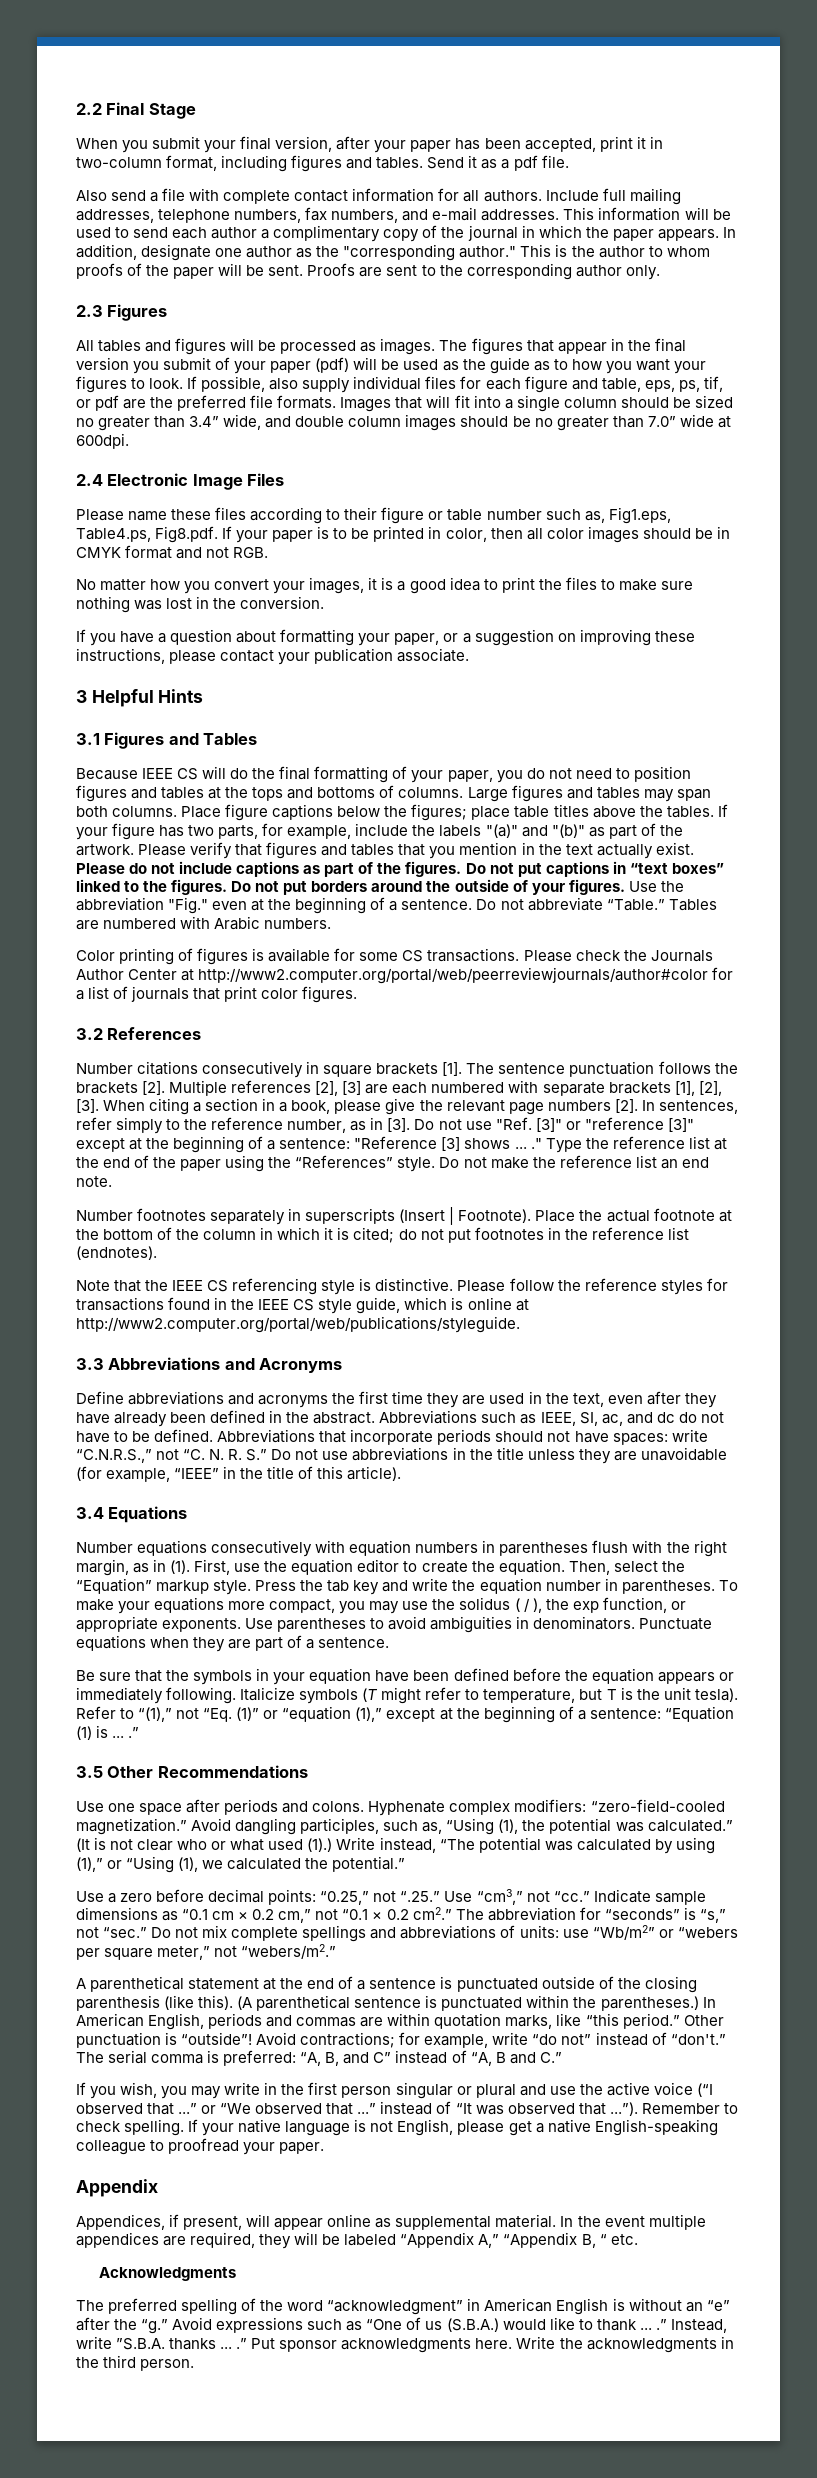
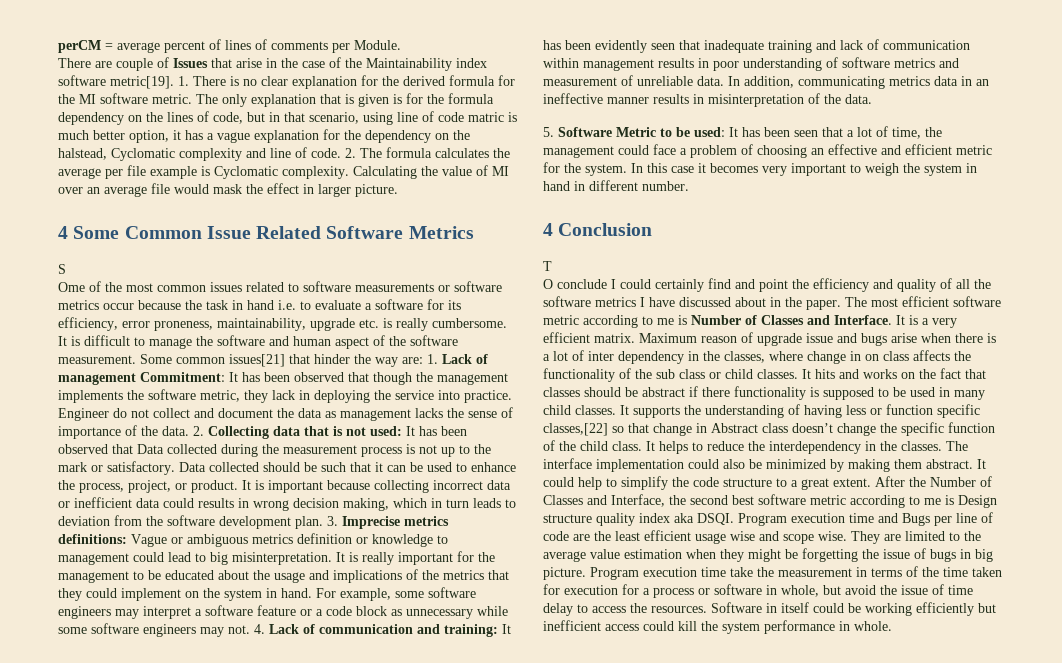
- 2.2 Final Stage
- When you submit your final version, after your paper has been accepted, print it in two-column format, including figures and tables. Send it as a pdf file.
- Also send a file with complete contact information for all authors. Include full mailing addresses, telephone numbers, fax numbers, and e-mail addresses. This information will be used to send each author a complimentary copy of the journal in which the paper appears. In addition, designate one author as the "corresponding author." This is the author to whom proofs of the paper will be sent. Proofs are sent to the corresponding author only.
- 2.3 Figures
- All tables and figures will be processed as images. The figures that appear in the final version you submit of your paper (pdf) will be used as the guide as to how you want your figures to look. If possible, also supply individual files for each figure and table, eps, ps, tif, or pdf are the preferred file formats. Images that will fit into a single column should be sized no greater than 3.4” wide, and double column images should be no greater than 7.0” wide at 600dpi.
- 2.4 Electronic Image Files
- Please name these files according to their figure or table number such as, Fig1.eps, Table4.ps, Fig8.pdf. If your paper is to be printed in color, then all color images should be in CMYK format and not RGB.
- No matter how you convert your images, it is a good idea to print the files to make sure nothing was lost in the conversion.
- If you have a question about formatting your paper, or a suggestion on improving these instructions, please contact your publication associate.
- 3 Helpful Hints
- 3.1 Figures and Tables
- Because IEEE CS will do the final formatting of your paper, you do not need to position figures and tables at the tops and bottoms of columns. Large figures and tables may span both columns. Place figure captions below the figures; place table titles above the tables. If your figure has two parts, for example, include the labels "(a)" and "(b)" as part of the artwork. Please verify that figures and tables that you mention in the text actually exist. Please do not include captions as part of the figures. Do not put captions in “text boxes” linked to the figures. Do not put borders around the outside of your figures. Use the abbreviation "Fig." even at the beginning of a sentence. Do not abbreviate “Table.” Tables are numbered with Arabic numbers.
- Color printing of figures is available for some CS transactions. Please check the Journals Author Center at http://www2.computer.org/portal/web/peerreviewjournals/author#color for a list of journals that print color figures.
- 3.2 References
- Number citations consecutively in square brackets [1]. The sentence punctuation follows the brackets [2]. Multiple references [2], [3] are each numbered with separate brackets [1], [2], [3]. When citing a section in a book, please give the relevant page numbers [2]. In sentences, refer simply to the reference number, as in [3]. Do not use "Ref. [3]" or "reference [3]" except at the beginning of a sentence: "Reference [3] shows ... ." Type the reference list at the end of the paper using the “References” style. Do not make the reference list an end note.
- Number footnotes separately in superscripts (Insert | Footnote). Place the actual footnote at the bottom of the column in which it is cited; do not put footnotes in the reference list (endnotes).
- Note that the IEEE CS referencing style is distinctive. Please follow the reference styles for transactions found in the IEEE CS style guide, which is online at http://www2.computer.org/portal/web/publications/styleguide.
- 3.3 Abbreviations and Acronyms
- Define abbreviations and acronyms the first time they are used in the text, even after they have already been defined in the abstract. Abbreviations such as IEEE, SI, ac, and dc do not have to be defined. Abbreviations that incorporate periods should not have spaces: write “C.N.R.S.,” not “C. N. R. S.” Do not use abbreviations in the title unless they are unavoidable (for example, “IEEE” in the title of this article).
- 3.4 Equations
- Number equations consecutively with equation numbers in parentheses flush with the right margin, as in (1). First, use the equation editor to create the equation. Then, select the “Equation” markup style. Press the tab key and write the equation number in parentheses. To make your equations more compact, you may use the solidus ( / ), the exp function, or appropriate exponents. Use parentheses to avoid ambiguities in denominators. Punctuate equations when they are part of a sentence.
- Be sure that the symbols in your equation have been defined before the equation appears or immediately following. Italicize symbols (T might refer to temperature, but T is the unit tesla). Refer to “(1),” not “Eq. (1)” or “equation (1),” except at the beginning of a sentence: “Equation (1) is ... .”
- 3.5 Other Recommendations
- Use one space after periods and colons. Hyphenate complex modifiers: “zero-field-cooled magnetization.” Avoid dangling participles, such as, “Using (1), the potential was calculated.” (It is not clear who or what used (1).) Write instead, “The potential was calculated by using (1),” or “Using (1), we calculated the potential.”
- Use a zero before decimal points: “0.25,” not “.25.” Use “cm3,” not “cc.” Indicate sample dimensions as “0.1 cm × 0.2 cm,” not “0.1 × 0.2 cm2.” The abbreviation for “seconds” is “s,” not “sec.” Do not mix complete spellings and abbreviations of units: use “Wb/m2” or “webers per square meter,” not “webers/m2.”
- A parenthetical statement at the end of a sentence is punctuated outside of the closing parenthesis (like this). (A parenthetical sentence is punctuated within the parentheses.) In American English, periods and commas are within quotation marks, like “this period.” Other punctuation is “outside”! Avoid contractions; for example, write “do not” instead of “don't.” The serial comma is preferred: “A, B, and C” instead of “A, B and C.”
- If you wish, you may write in the first person singular or plural and use the active voice (“I observed that ...” or “We observed that ...” instead of “It was observed that ...”). Remember to check spelling. If your native language is not English, please get a native English-speaking colleague to proofread your paper.
- Appendix
- Appendices, if present, will appear online as supplemental material. In the event multiple appendices are required, they will be labeled “Appendix A,” “Appendix B, “ etc.
- Acknowledgments
- The preferred spelling of the word “acknowledgment” in American English is without an “e” after the “g.” Avoid expressions such as “One of us (S.B.A.) would like to thank ... .” Instead, write ”S.B.A. thanks ... .” Put sponsor acknowledgments here. Write the acknowledgments in the third person.
+ perCM = average percent of lines of comments per Module.
+ There are couple of Issues that arise in the case of the Maintainability index software metric[19]. 1. There is no clear explanation for the derived formula for the MI software metric. The only explanation that is given is for the formula dependency on the lines of code, but in that scenario, using line of code matric is much better option, it has a vague explanation for the dependency on the halstead, Cyclomatic complexity and line of code. 2. The formula calculates the average per file example is Cyclomatic complexity. Calculating the value of MI over an average file would mask the effect in larger picture.
+ 4 Some Common Issue Related Software Metrics
+ S
+ Ome of the most common issues related to software measurements or software metrics occur because the task in hand i.e. to evaluate a software for its efficiency, error proneness, maintainability, upgrade etc. is really cumbersome. It is difficult to manage the software and human aspect of the software measurement. Some common issues[21] that hinder the way are: 1. Lack of management Commitment: It has been observed that though the management implements the software metric, they lack in deploying the service into practice. Engineer do not collect and document the data as management lacks the sense of importance of the data. 2. Collecting data that is not used: It has been observed that Data collected during the measurement process is not up to the mark or satisfactory. Data collected should be such that it can be used to enhance the process, project, or product. It is important because collecting incorrect data or inefficient data could results in wrong decision making, which in turn leads to deviation from the software development plan. 3. Imprecise metrics definitions: Vague or ambiguous metrics definition or knowledge to management could lead to big misinterpretation. It is really important for the management to be educated about the usage and implications of the metrics that they could implement on the system in hand. For example, some software engineers may interpret a software feature or a code block as unnecessary while some software engineers may not. 4. Lack of communication and training: It has been evidently seen that inadequate training and lack of communication within management results in poor understanding of software metrics and measurement of unreliable data. In addition, communicating metrics data in an ineffective manner results in misinterpretation of the data.
+ 5. Software Metric to be used: It has been seen that a lot of time, the management could face a problem of choosing an effective and efficient metric for the system. In this case it becomes very important to weigh the system in hand in different number.
+ 4 Conclusion
+ T
+ O conclude I could certainly find and point the efficiency and quality of all the software metrics I have discussed about in the paper. The most efficient software metric according to me is Number of Classes and Interface. It is a very efficient matrix. Maximum reason of upgrade issue and bugs arise when there is a lot of inter dependency in the classes, where change in on class affects the functionality of the sub class or child classes. It hits and works on the fact that classes should be abstract if there functionality is supposed to be used in many child classes. It supports the understanding of having less or function specific classes,[22] so that change in Abstract class doesn’t change the specific function of the child class. It helps to reduce the interdependency in the classes. The interface implementation could also be minimized by making them abstract. It could help to simplify the code structure to a great extent. After the Number of Classes and Interface, the second best software metric according to me is Design structure quality index aka DSQI. Program execution time and Bugs per line of code are the least efficient usage wise and scope wise. They are limited to the average value estimation when they might be forgetting the issue of bugs in big picture. Program execution time take the measurement in terms of the time taken for execution for a process or software in whole, but avoid the issue of time delay to access the resources. Software in itself could be working efficiently but inefficient access could kill the system performance in whole.

